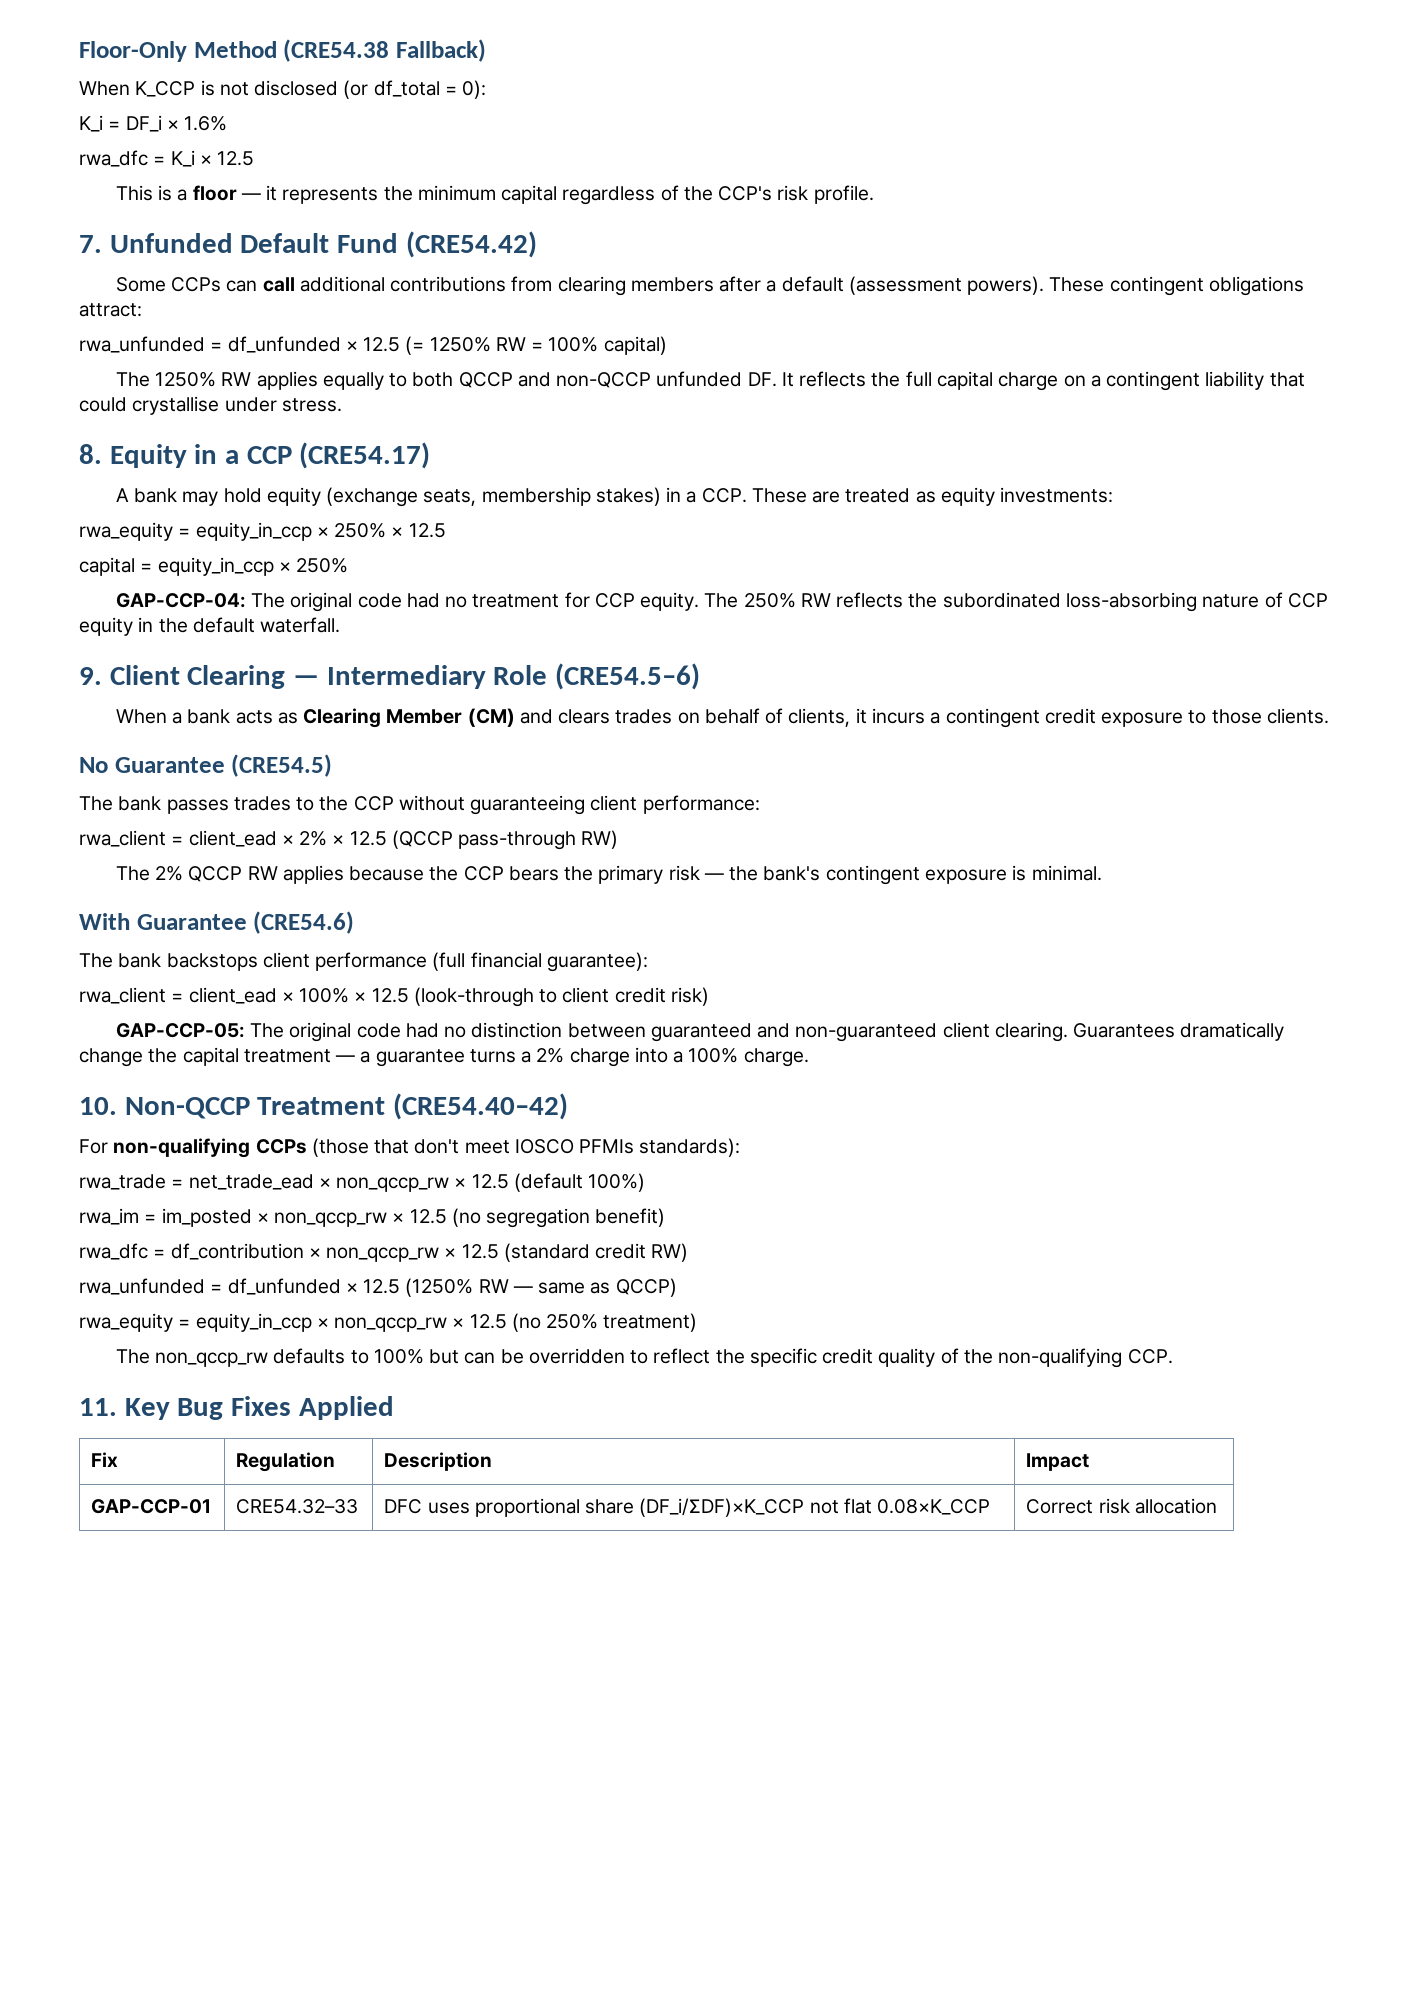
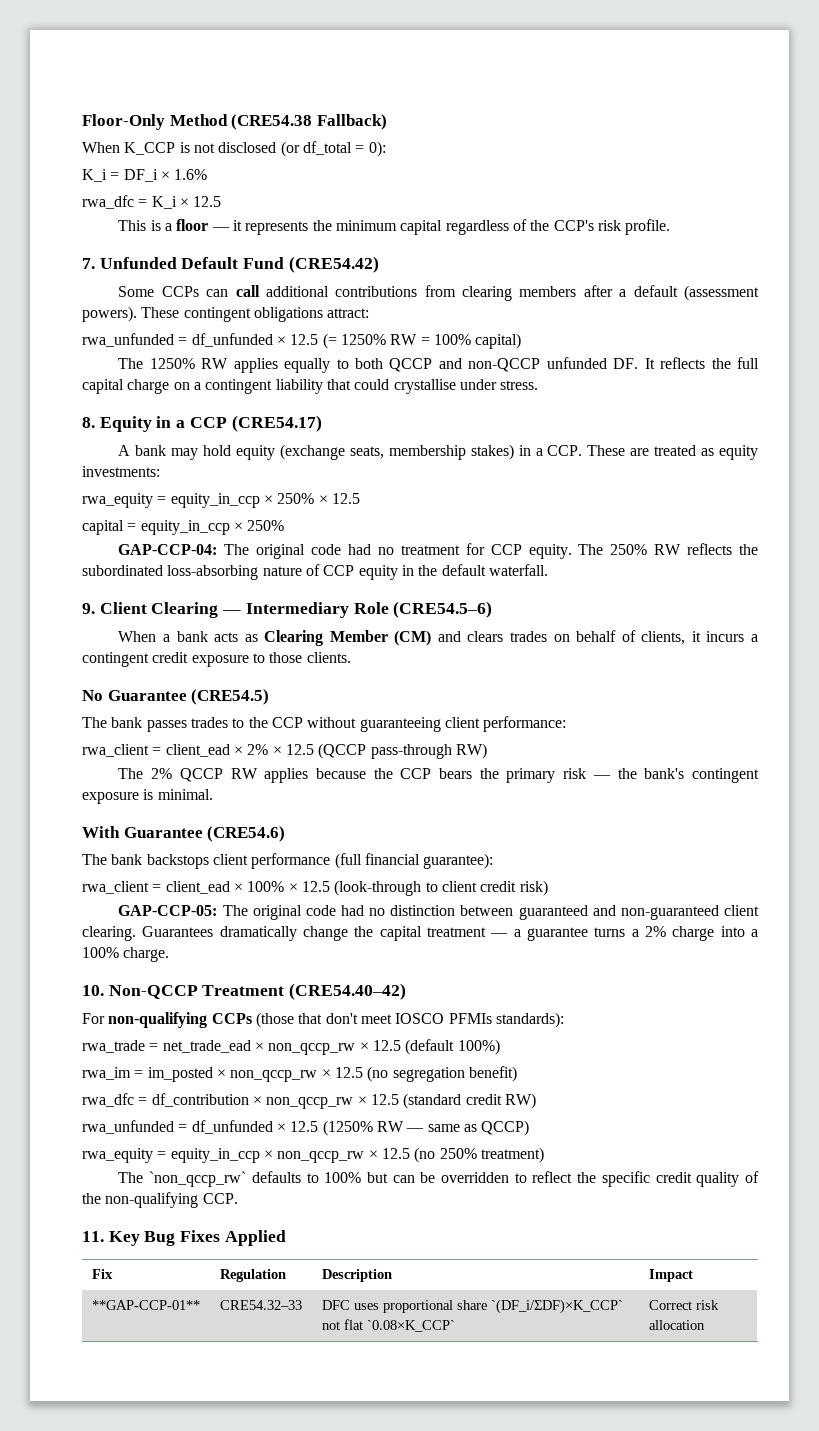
- The non_qccp_rw defaults to 100% but can be overridden to reflect the specific credit quality of the non-qualifying CCP.
+ The `non_qccp_rw` defaults to 100% but can be overridden to reflect the specific credit quality of the non-qualifying CCP.
- GAP-CCP-01 | CRE54.32–33 | DFC uses proportional share (DF_i/ΣDF)×K_CCP not flat 0.08×K_CCP | Correct risk allocation
+ **GAP-CCP-01** | CRE54.32–33 | DFC uses proportional share `(DF_i/ΣDF)×K_CCP` not flat `0.08×K_CCP` | Correct risk allocation

